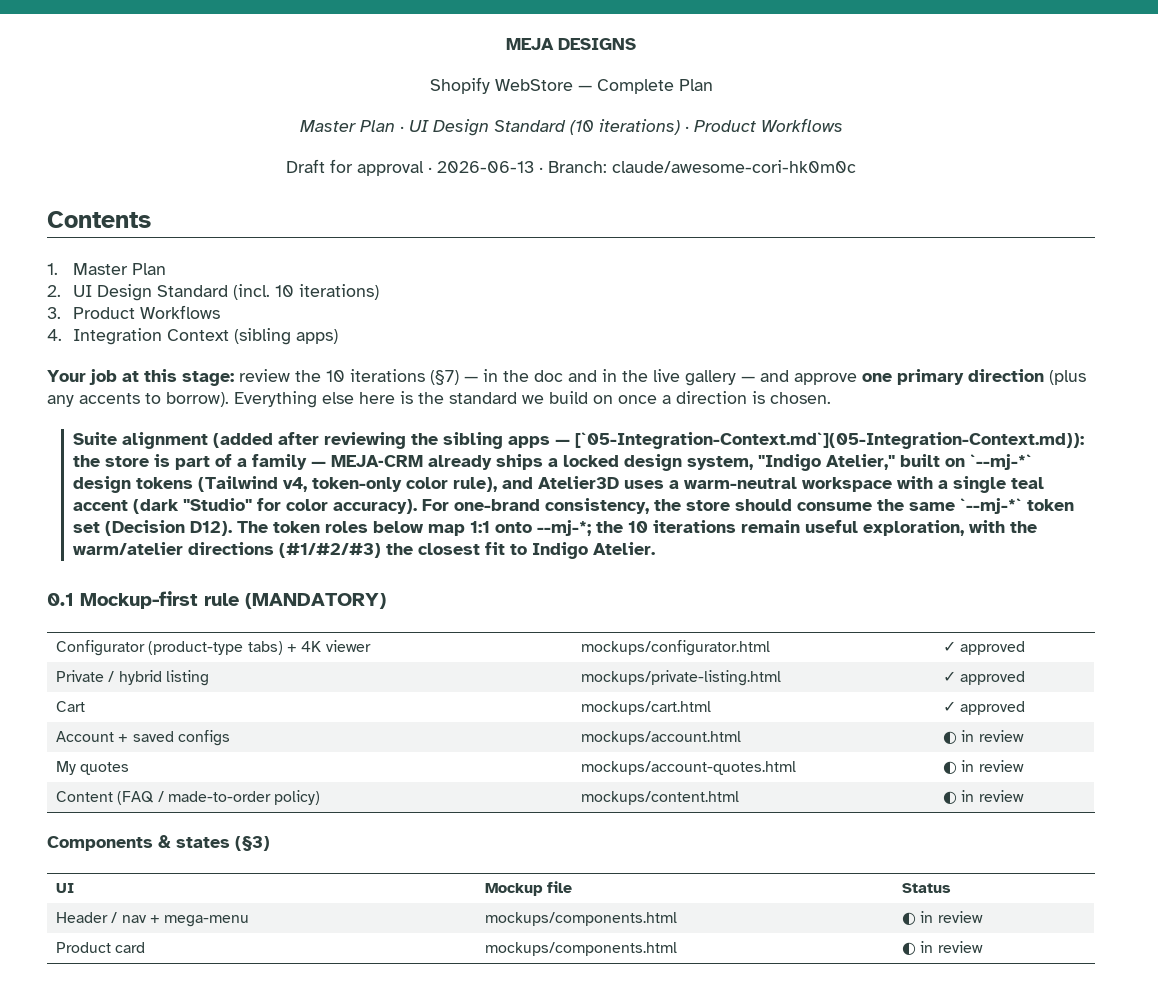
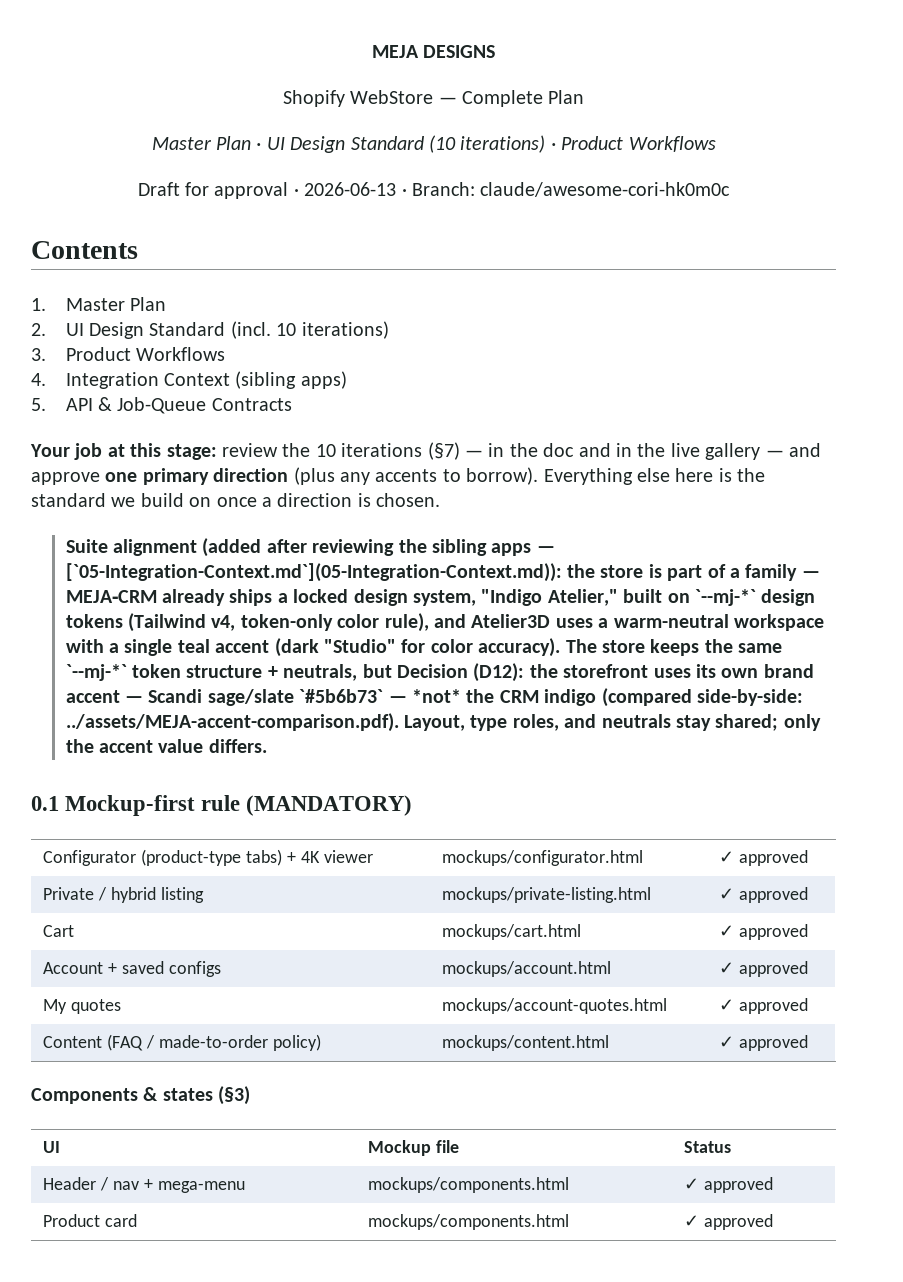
+ 5. API & Job-Queue Contracts
- For one-brand consistency, the store should consume the same `--mj-*` token set (Decision D12). The token roles below map 1:1 onto --mj-*; the 10 iterations remain useful exploration, with the warm/atelier directions (#1/#2/#3) the closest fit to Indigo Atelier.
+ The store keeps the same `--mj-*` token structure + neutrals, but Decision (D12): the storefront uses its own brand accent — Scandi sage/slate `#5b6b73` — *not* the CRM indigo (compared side-by-side: ../assets/MEJA-accent-comparison.pdf). Layout, type roles, and neutrals stay shared; only the accent value differs.
- Account + saved configs | mockups/account.html | ◐ in review
+ Account + saved configs | mockups/account.html | ✓ approved
- My quotes | mockups/account-quotes.html | ◐ in review
+ My quotes | mockups/account-quotes.html | ✓ approved
- Content (FAQ / made-to-order policy) | mockups/content.html | ◐ in review
+ Content (FAQ / made-to-order policy) | mockups/content.html | ✓ approved
- Header / nav + mega-menu | mockups/components.html | ◐ in review
+ Header / nav + mega-menu | mockups/components.html | ✓ approved
- Product card | mockups/components.html | ◐ in review
+ Product card | mockups/components.html | ✓ approved

